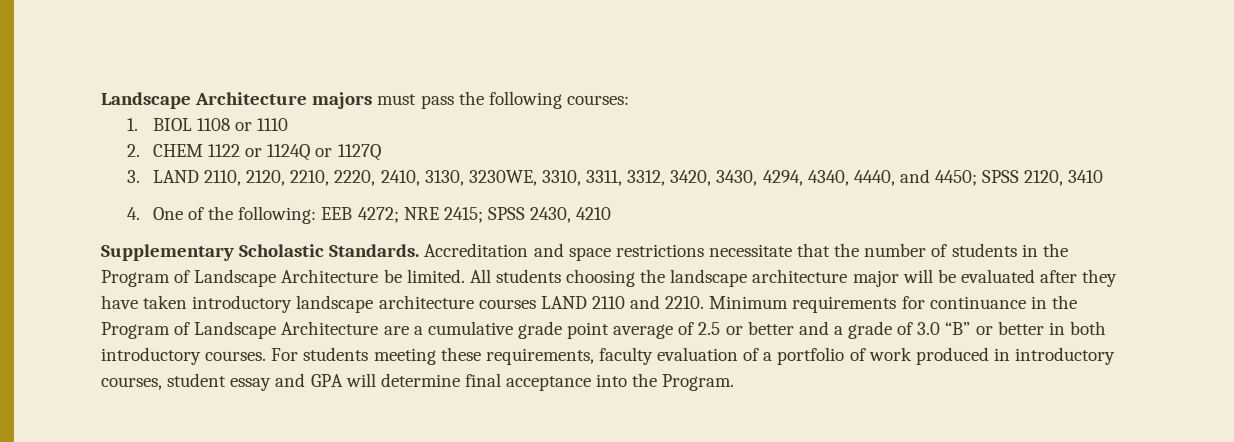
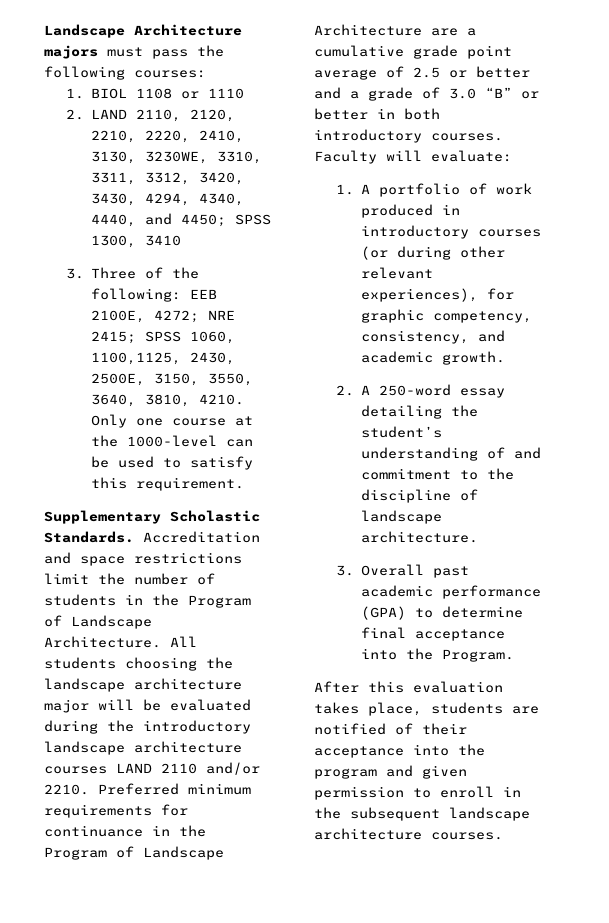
- 2. CHEM 1122 or 1124Q or 1127Q
- 3. LAND 2110, 2120, 2210, 2220, 2410, 3130, 3230WE, 3310, 3311, 3312, 3420, 3430, 4294, 4340, 4440, and 4450; SPSS 2120, 3410
+ 2. LAND 2110, 2120, 2210, 2220, 2410, 3130, 3230WE, 3310, 3311, 3312, 3420, 3430, 4294, 4340, 4440, and 4450; SPSS 1300, 3410
- 4. One of the following: EEB 4272; NRE 2415; SPSS 2430, 4210
+ 3. Three of the following: EEB 2100E, 4272; NRE 2415; SPSS 1060, 1100,1125, 2430, 2500E, 3150, 3550, 3640, 3810, 4210. Only one course at the 1000-level can be used to satisfy this requirement.
- Accreditation and space restrictions necessitate that the number of students in the Program of Landscape Architecture be limited.
+ Accreditation and space restrictions limit the number of students in the Program of Landscape Architecture.
- All students choosing the landscape architecture major will be evaluated after they have taken introductory landscape architecture courses LAND 2110 and 2210. Minimum requirements for continuance in the Program of Landscape Architecture are a cumulative grade point average of 2.5 or better and a grade of 3.0 “B” or better in both introductory courses.
+ All students choosing the landscape architecture major will be evaluated during the introductory landscape architecture courses LAND 2110 and/or 2210. Preferred minimum requirements for continuance in the Program of Landscape Architecture are a cumulative grade point average of 2.5 or better and a grade of 3.0 “B” or better in both introductory courses.
- For students meeting these requirements, faculty evaluation of a portfolio of work produced in introductory courses, student essay and GPA will determine final acceptance into the Program.
+ Faculty will evaluate:
+ 1. A portfolio of work produced in introductory courses (or during other relevant experiences), for graphic competency, consistency, and academic growth.
+ 2. A 250-word essay detailing the student’s understanding of and commitment to the discipline of landscape architecture.
+ 3. Overall past academic performance (GPA) to determine final acceptance into the Program.
+ After this evaluation takes place, students are notified of their acceptance into the program and given permission to enroll in the subsequent landscape architecture courses.

